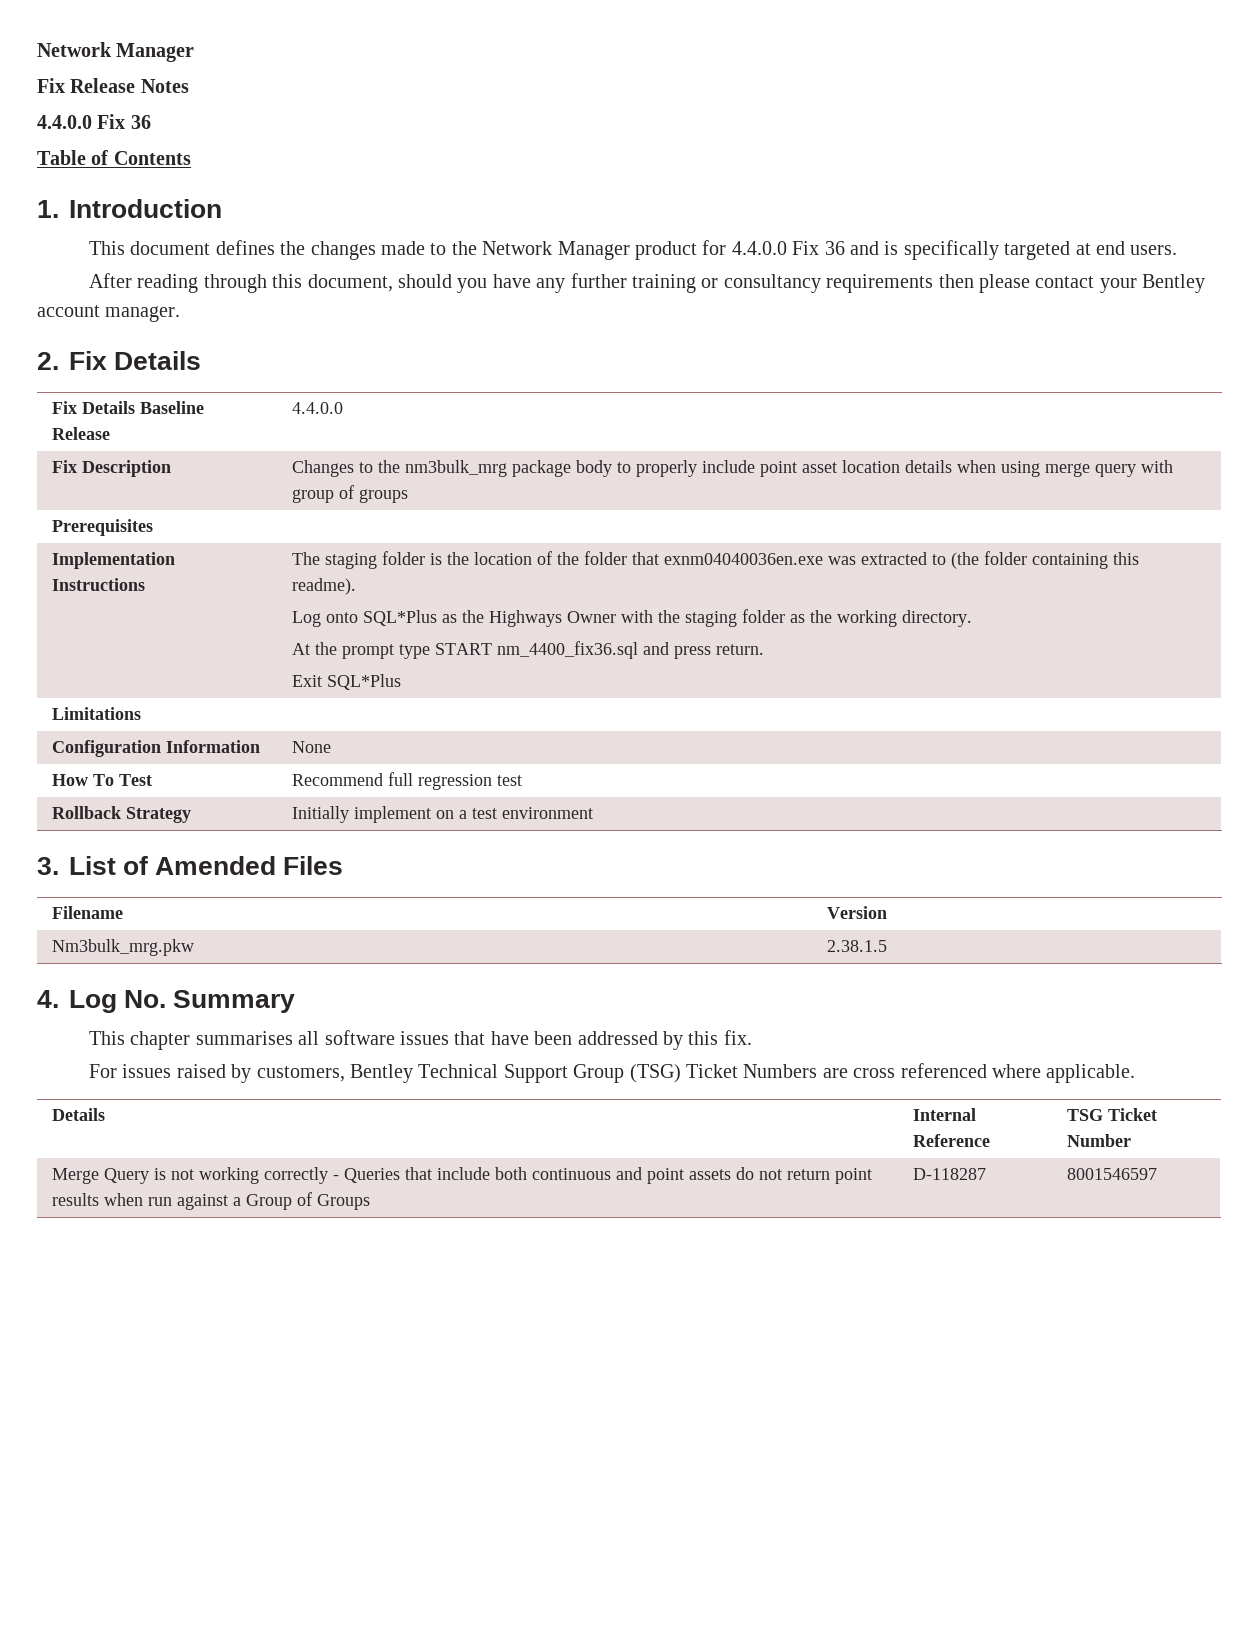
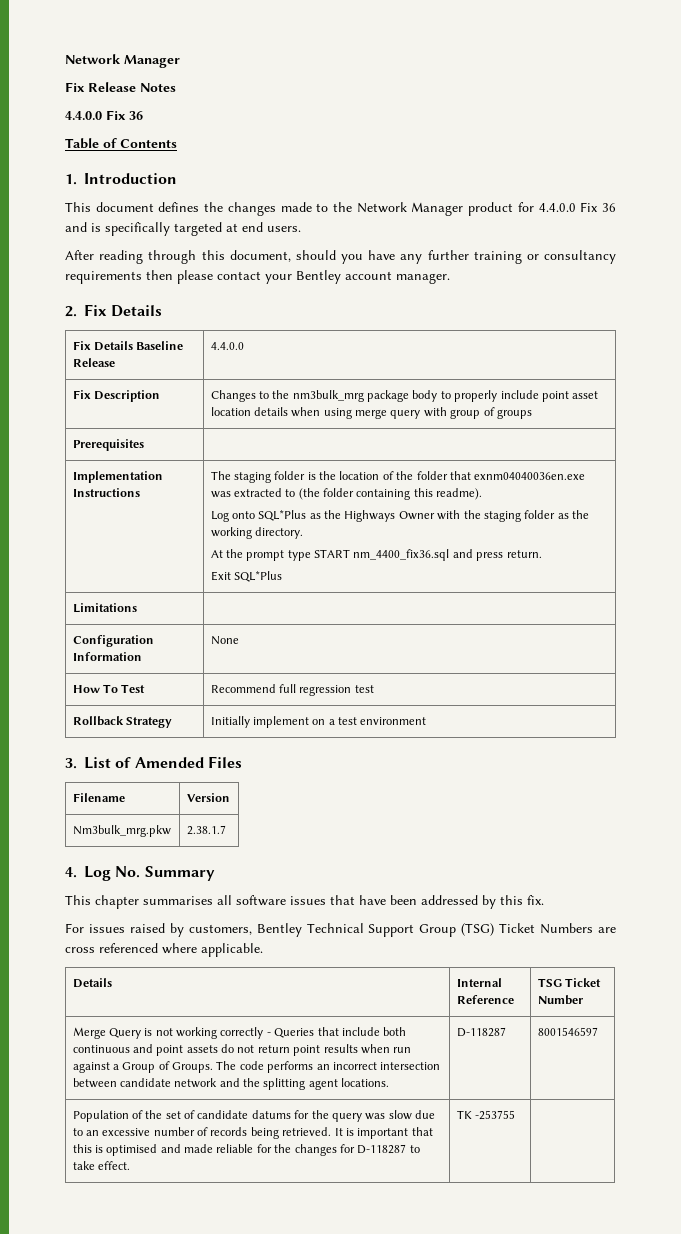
- Nm3bulk_mrg.pkw | 2.38.1.5
+ Nm3bulk_mrg.pkw | 2.38.1.7
- Merge Query is not working correctly - Queries that include both continuous and point assets do not return point results when run against a Group of Groups | D-118287 | 8001546597
+ Merge Query is not working correctly - Queries that include both continuous and point assets do not return point results when run against a Group of Groups. The code performs an incorrect intersection between candidate network and the splitting agent locations. | D-118287 | 8001546597
+ Population of the set of candidate datums for the query was slow due to an excessive number of records being retrieved. It is important that this is optimised and made reliable for the changes for D-118287 to take effect. | TK -253755

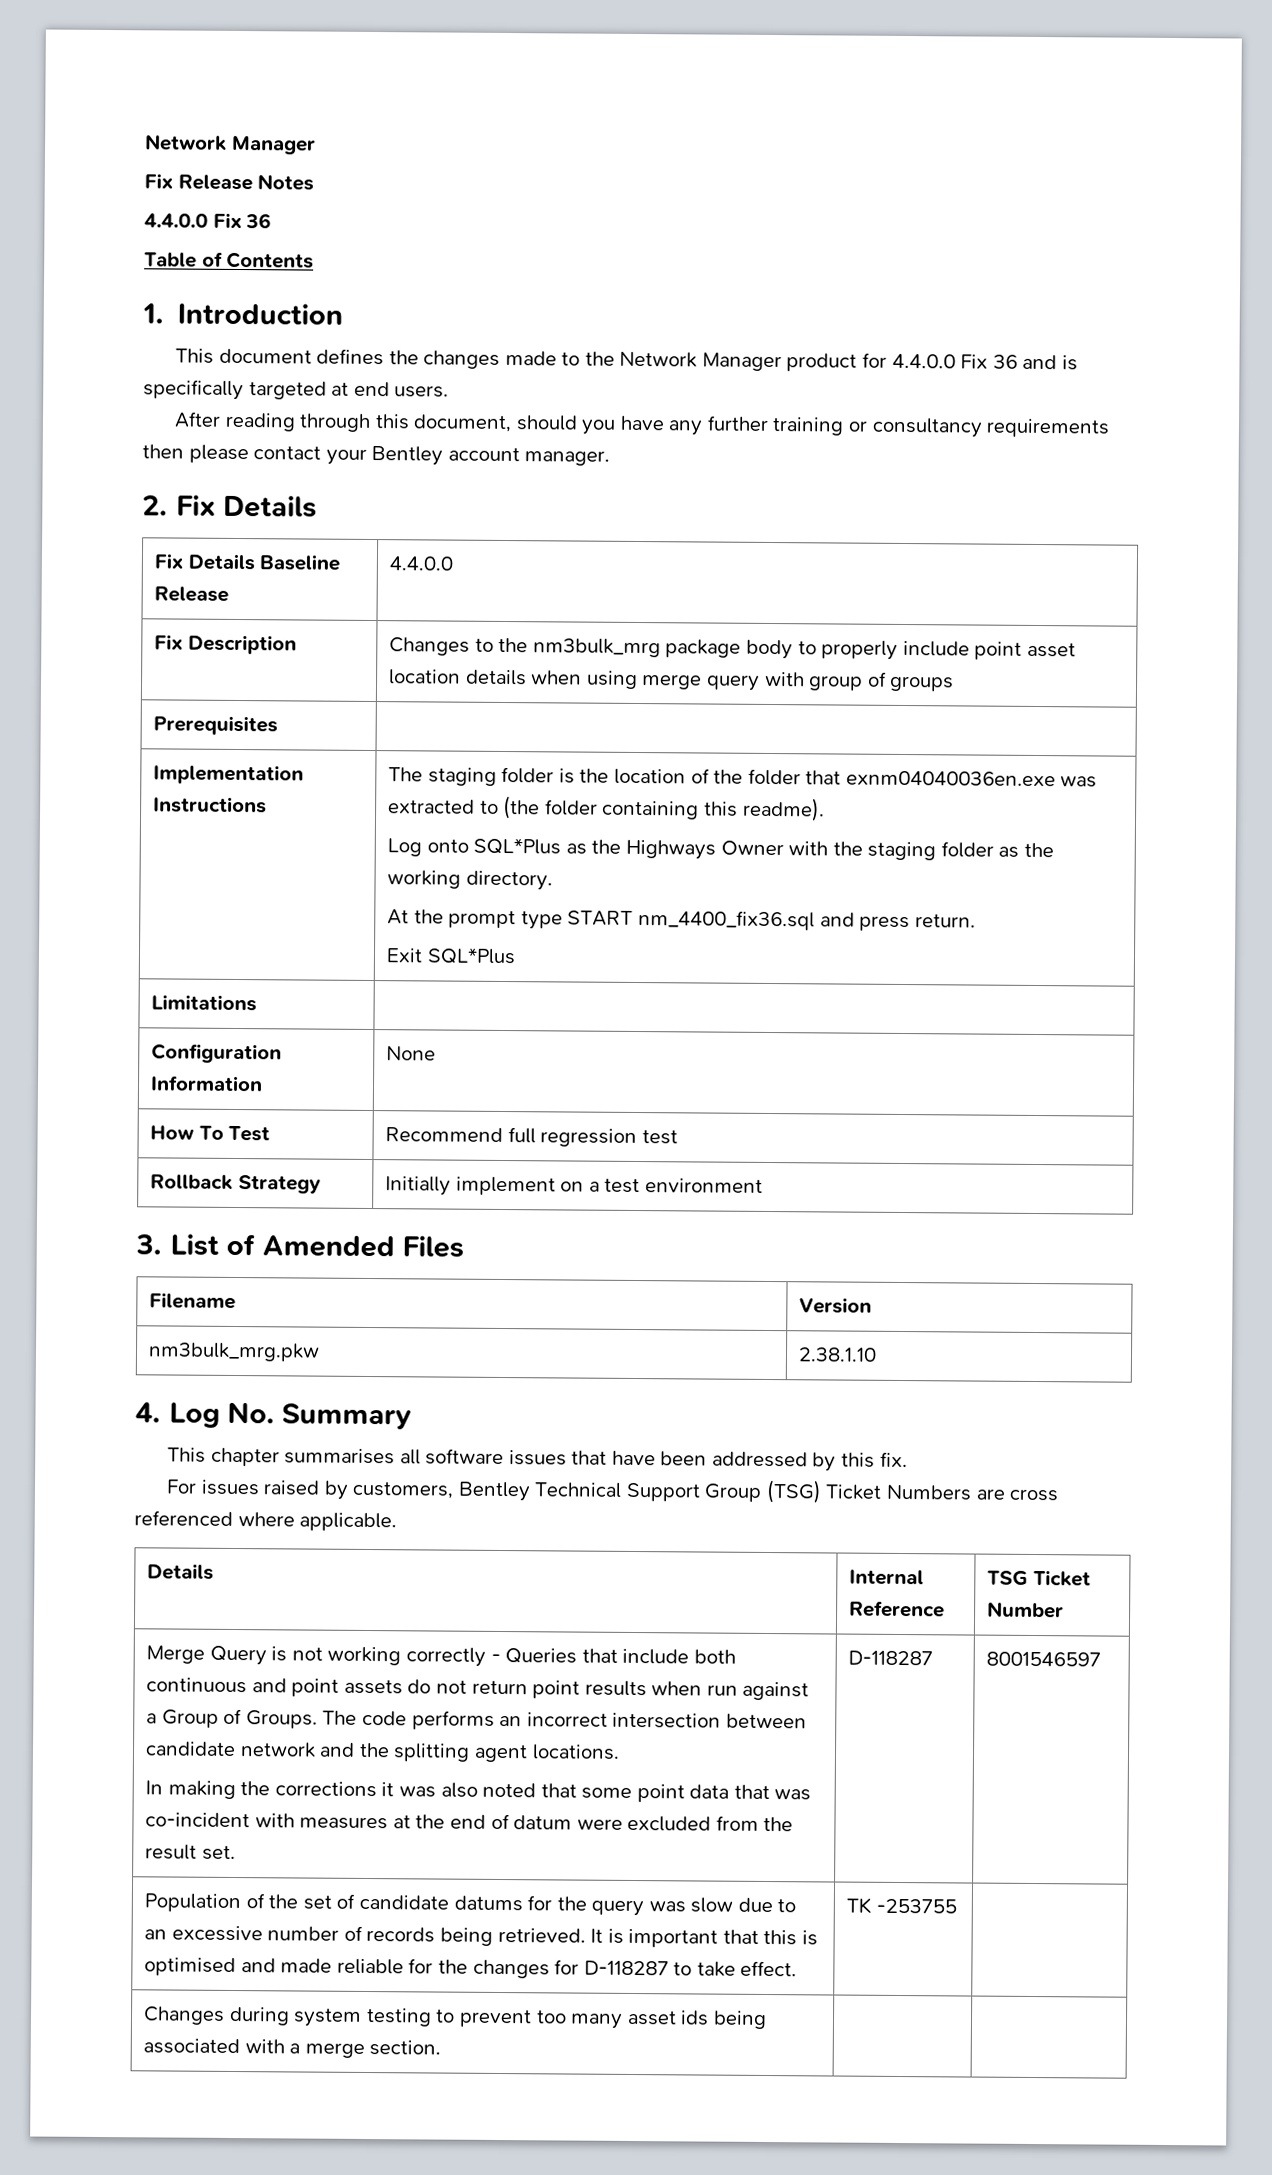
- Nm3bulk_mrg.pkw | 2.38.1.7
+ nm3bulk_mrg.pkw | 2.38.1.10
+ In making the corrections it was also noted that some point data that was co-incident with measures at the end of datum were excluded from the result set.
+ Changes during system testing to prevent too many asset ids being associated with a merge section. | |

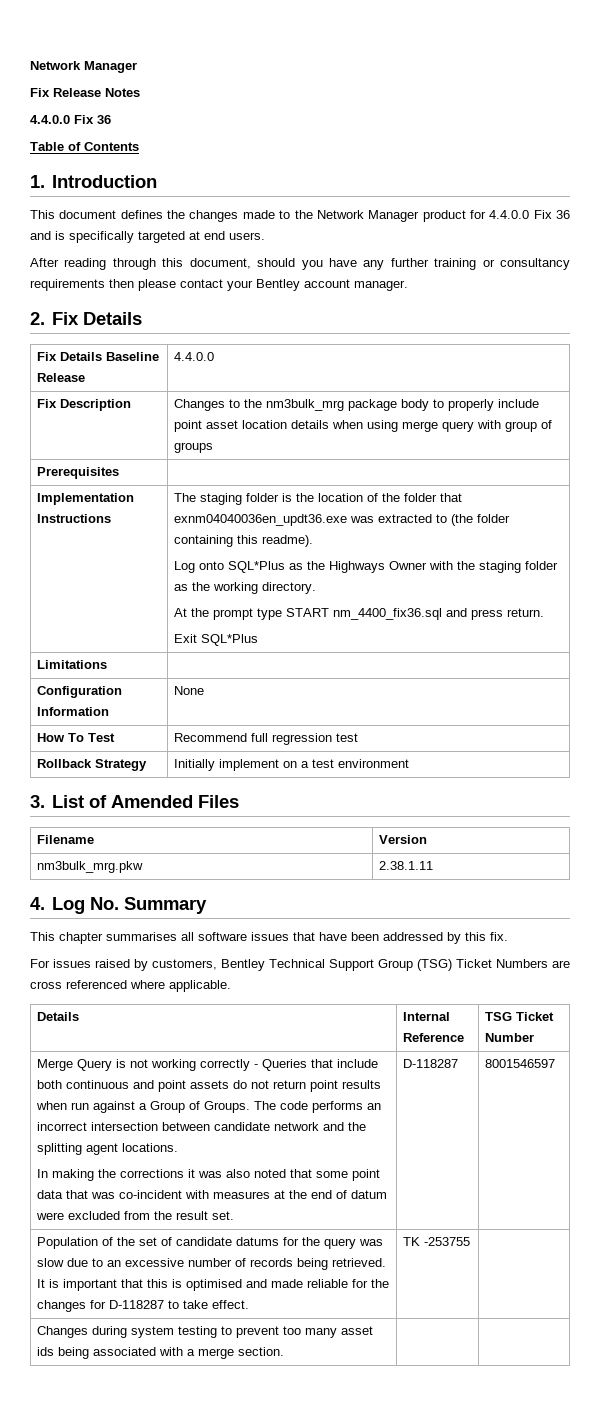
- The staging folder is the location of the folder that exnm04040036en.exe was extracted to (the folder containing this readme).
+ The staging folder is the location of the folder that exnm04040036en_updt36.exe was extracted to (the folder containing this readme).
- nm3bulk_mrg.pkw | 2.38.1.10
+ nm3bulk_mrg.pkw | 2.38.1.11

